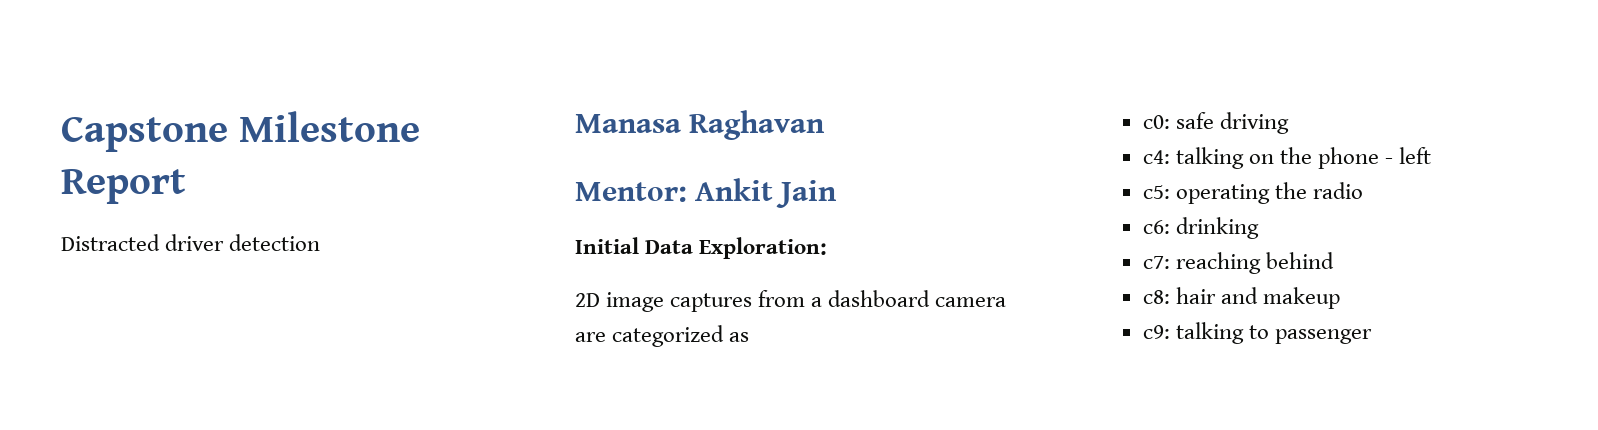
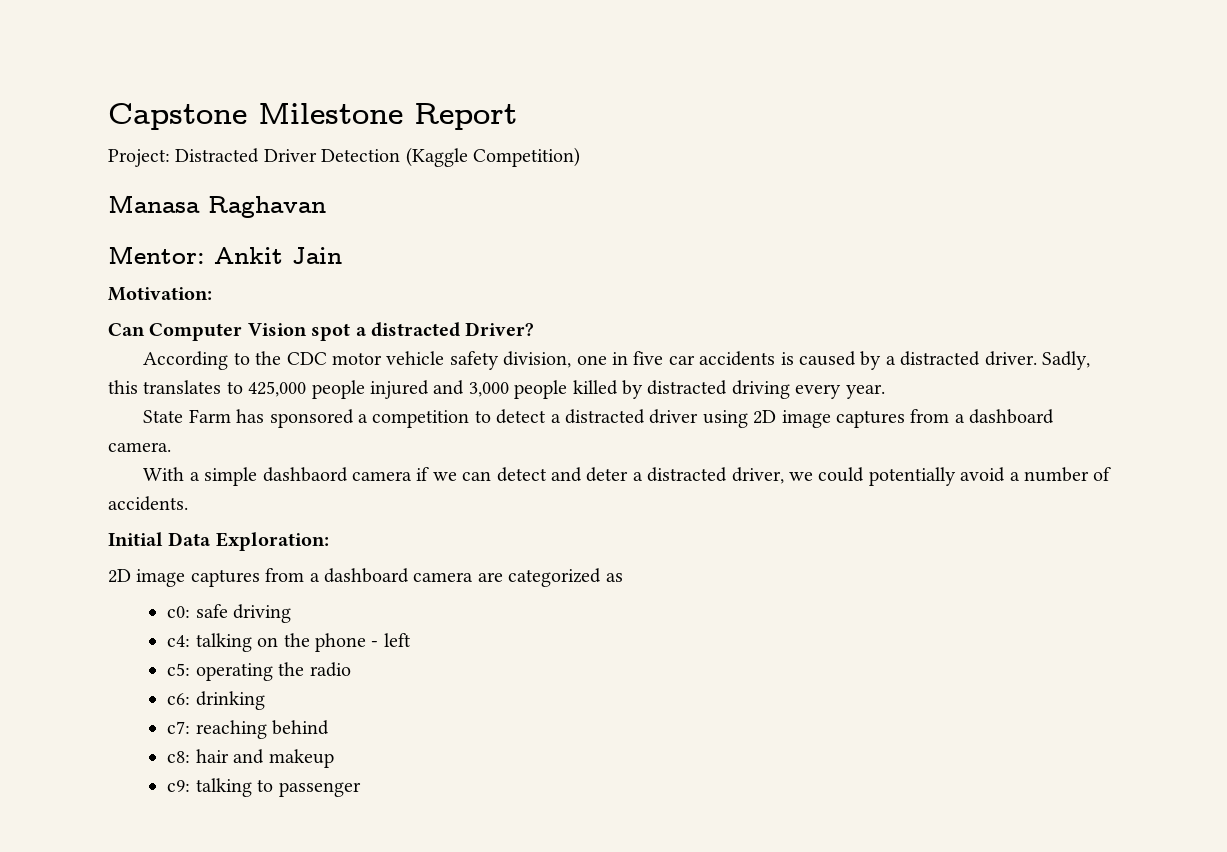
- Distracted driver detection
+ Project: Distracted Driver Detection (Kaggle Competition)
+ Motivation:
+ Can Computer Vision spot a distracted Driver?
+ According to the CDC motor vehicle safety division, one in five car accidents is caused by a distracted driver. Sadly, this translates to 425,000 people injured and 3,000 people killed by distracted driving every year.
+ State Farm has sponsored a competition to detect a distracted driver using 2D image captures from a dashboard camera.
+ With a simple dashbaord camera if we can detect and deter a distracted driver, we could potentially avoid a number of accidents.

